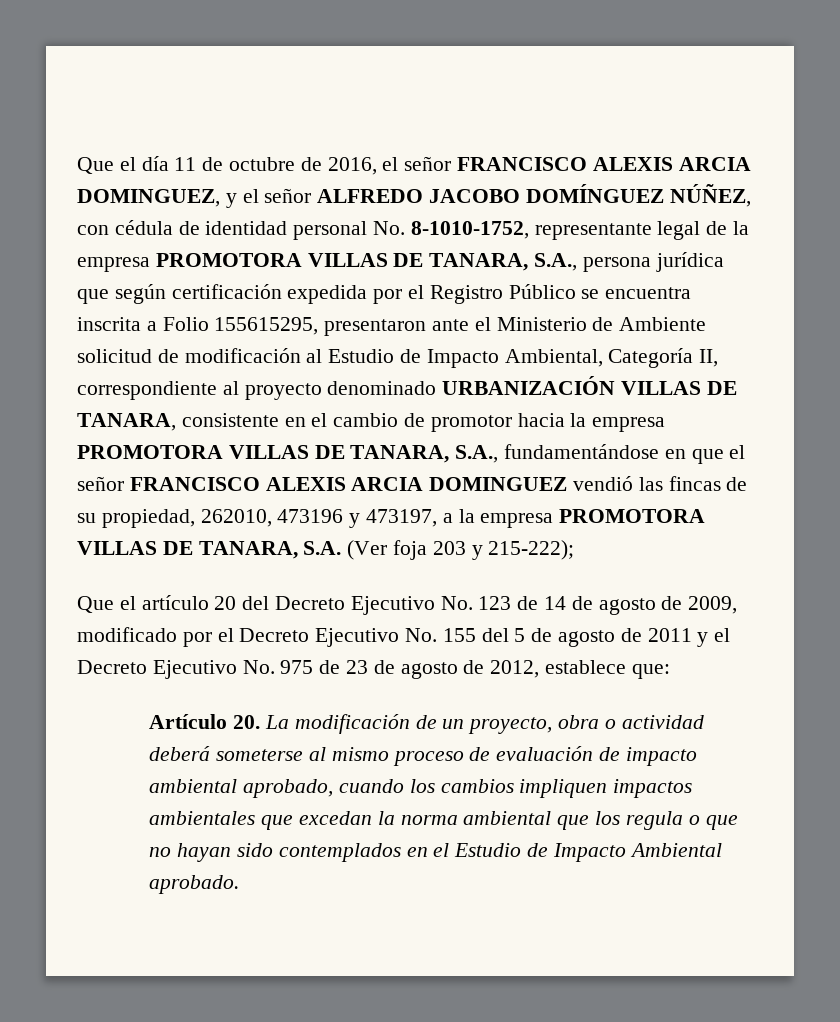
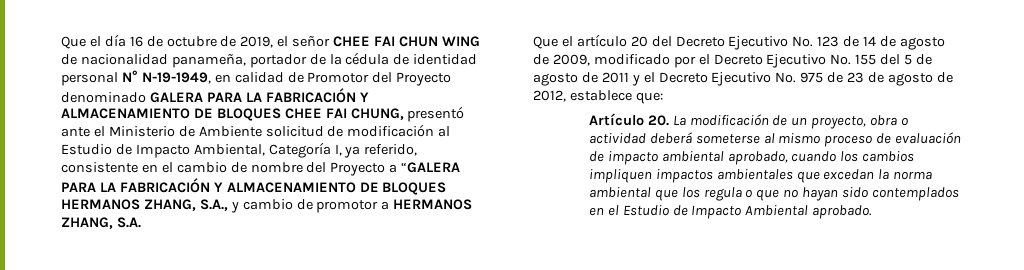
- Que el día 11 de octubre de 2016, el señor FRANCISCO ALEXIS ARCIA DOMINGUEZ, y el señor ALFREDO JACOBO DOMÍNGUEZ NÚÑEZ, con cédula de identidad personal No. 8-1010-1752, representante legal de la empresa PROMOTORA VILLAS DE TANARA, S.A., persona jurídica que según certificación expedida por el Registro Público se encuentra inscrita a Folio 155615295, presentaron ante el Ministerio de Ambiente solicitud de modificación al Estudio de Impacto Ambiental, Categoría II, correspondiente al proyecto denominado URBANIZACIÓN VILLAS DE TANARA, consistente en el cambio de promotor hacia la empresa PROMOTORA VILLAS DE TANARA, S.A., fundamentándose en que el señor FRANCISCO ALEXIS ARCIA DOMINGUEZ vendió las fincas de su propiedad, 262010, 473196 y 473197, a la empresa PROMOTORA VILLAS DE TANARA, S.A. (Ver foja 203 y 215-222);
+ Que el día 16 de octubre de 2019, el señor CHEE FAI CHUN WING de nacionalidad panameña, portador de la cédula de identidad personal N° N-19-1949, en calidad de Promotor del Proyecto denominado GALERA PARA LA FABRICACIÓN Y ALMACENAMIENTO DE BLOQUES CHEE FAI CHUNG, presentó ante el Ministerio de Ambiente solicitud de modificación al Estudio de Impacto Ambiental, Categoría I, ya referido, consistente en el cambio de nombre del Proyecto a “GALERA PARA LA FABRICACIÓN Y ALMACENAMIENTO DE BLOQUES HERMANOS ZHANG, S.A., y cambio de promotor a HERMANOS ZHANG, S.A.

